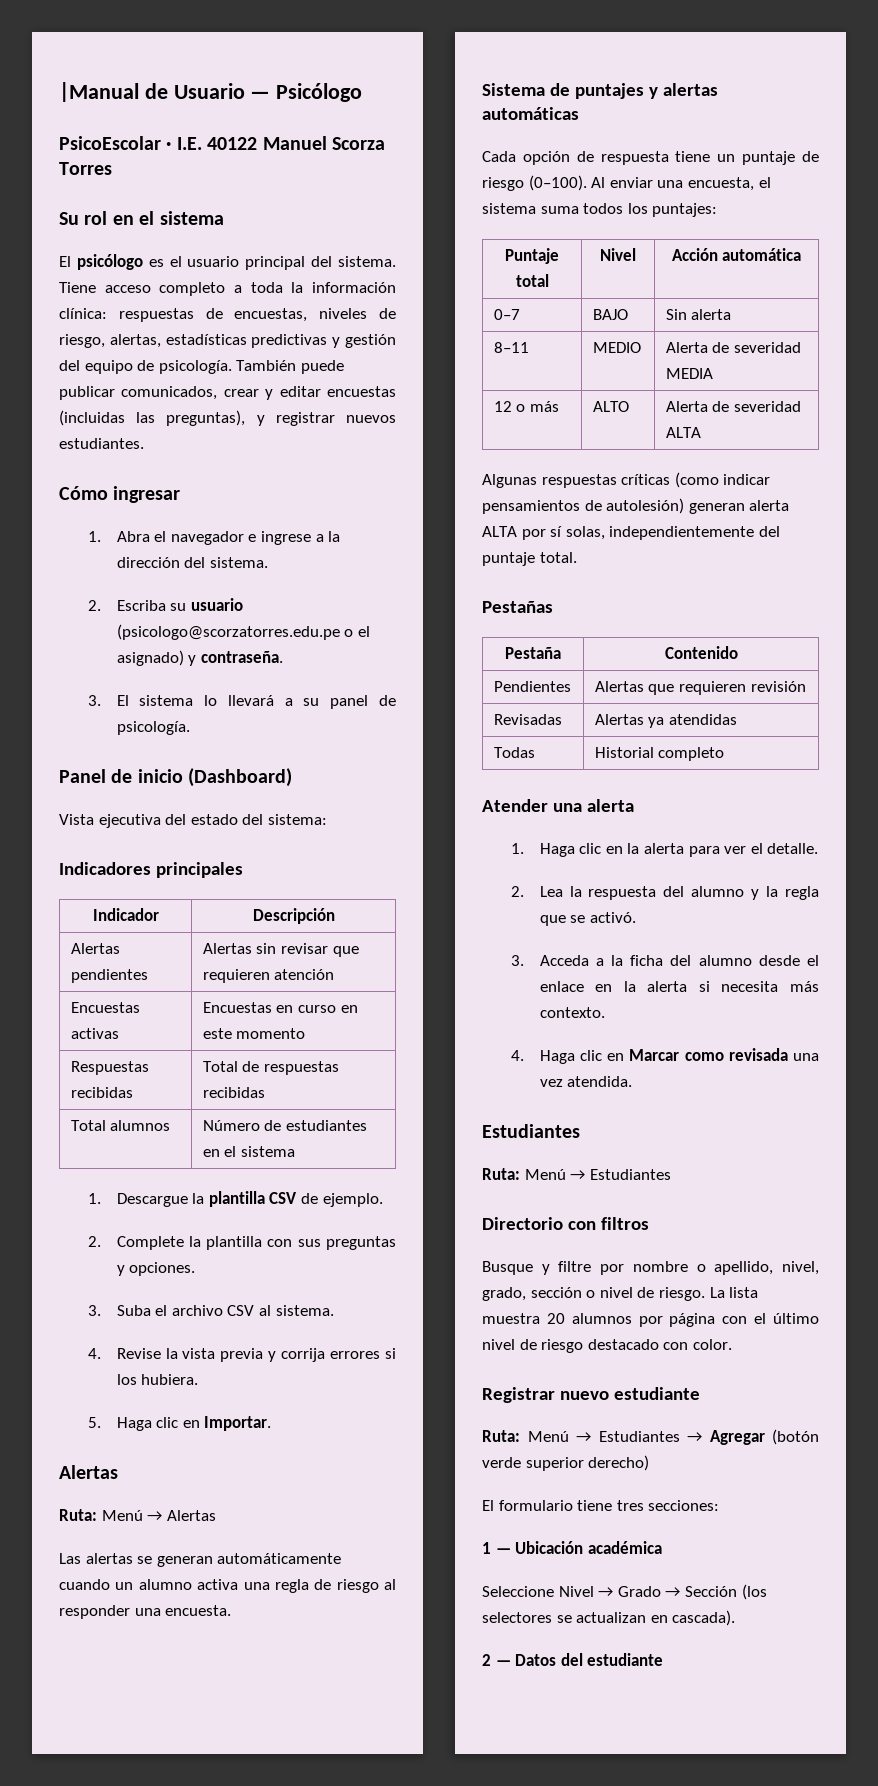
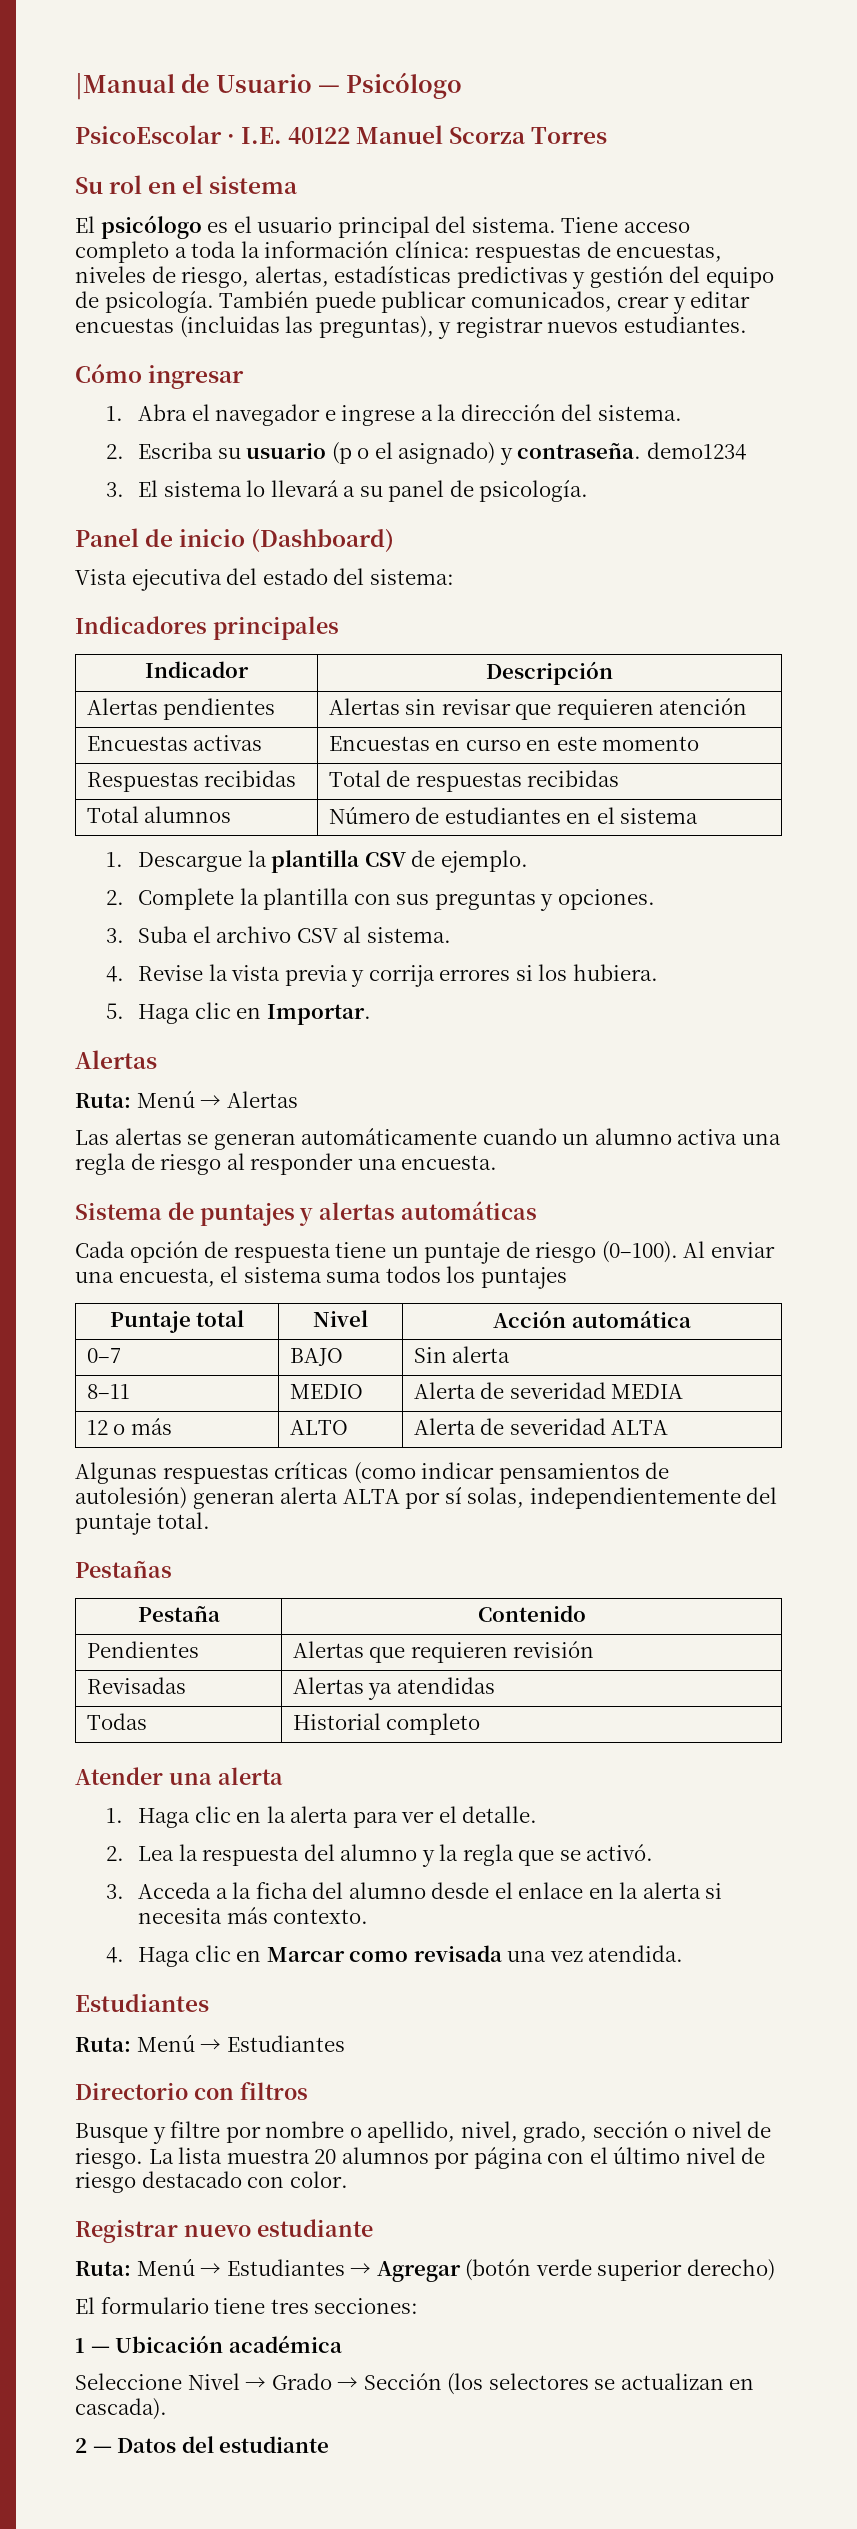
- 2. Escriba su usuario (psicologo@scorzatorres.edu.pe o el asignado) y contraseña.
+ 2. Escriba su usuario (p o el asignado) y contraseña. demo1234
- Al enviar una encuesta, el sistema suma todos los puntajes:
+ Al enviar una encuesta, el sistema suma todos los puntajes

